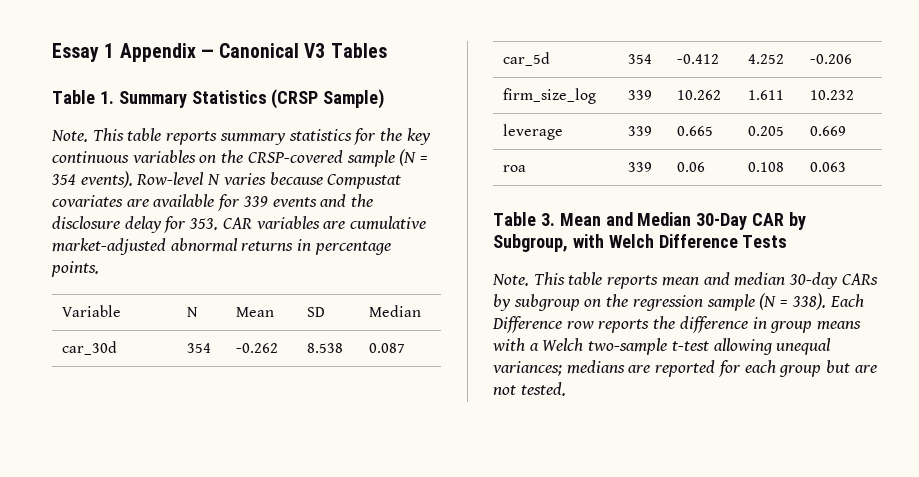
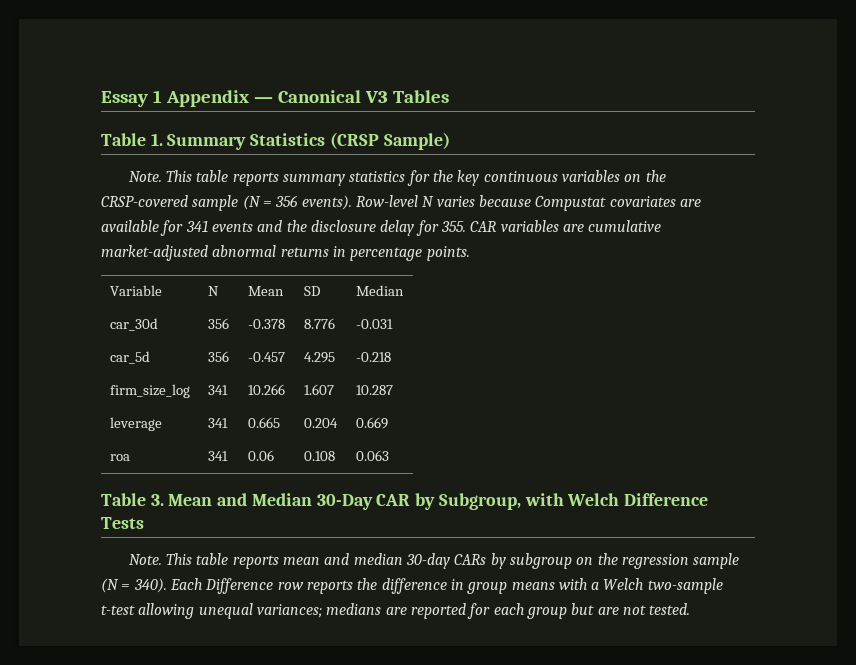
- This table reports summary statistics for the key continuous variables on the CRSP-covered sample (N = 354 events).
+ This table reports summary statistics for the key continuous variables on the CRSP-covered sample (N = 356 events).
- Row-level N varies because Compustat covariates are available for 339 events and the disclosure delay for 353. CAR variables are cumulative market-adjusted abnormal returns in percentage points.
+ Row-level N varies because Compustat covariates are available for 341 events and the disclosure delay for 355. CAR variables are cumulative market-adjusted abnormal returns in percentage points.
- car_30d | 354 | -0.262 | 8.538 | 0.087
- car_5d | 354 | -0.412 | 4.252 | -0.206
- firm_size_log | 339 | 10.262 | 1.611 | 10.232
+ car_30d | 356 | -0.378 | 8.776 | -0.031
+ car_5d | 356 | -0.457 | 4.295 | -0.218
+ firm_size_log | 341 | 10.266 | 1.607 | 10.287
- leverage | 339 | 0.665 | 0.205 | 0.669
+ leverage | 341 | 0.665 | 0.204 | 0.669
- roa | 339 | 0.06 | 0.108 | 0.063
+ roa | 341 | 0.06 | 0.108 | 0.063
- This table reports mean and median 30-day CARs by subgroup on the regression sample (N = 338).
+ This table reports mean and median 30-day CARs by subgroup on the regression sample (N = 340).

